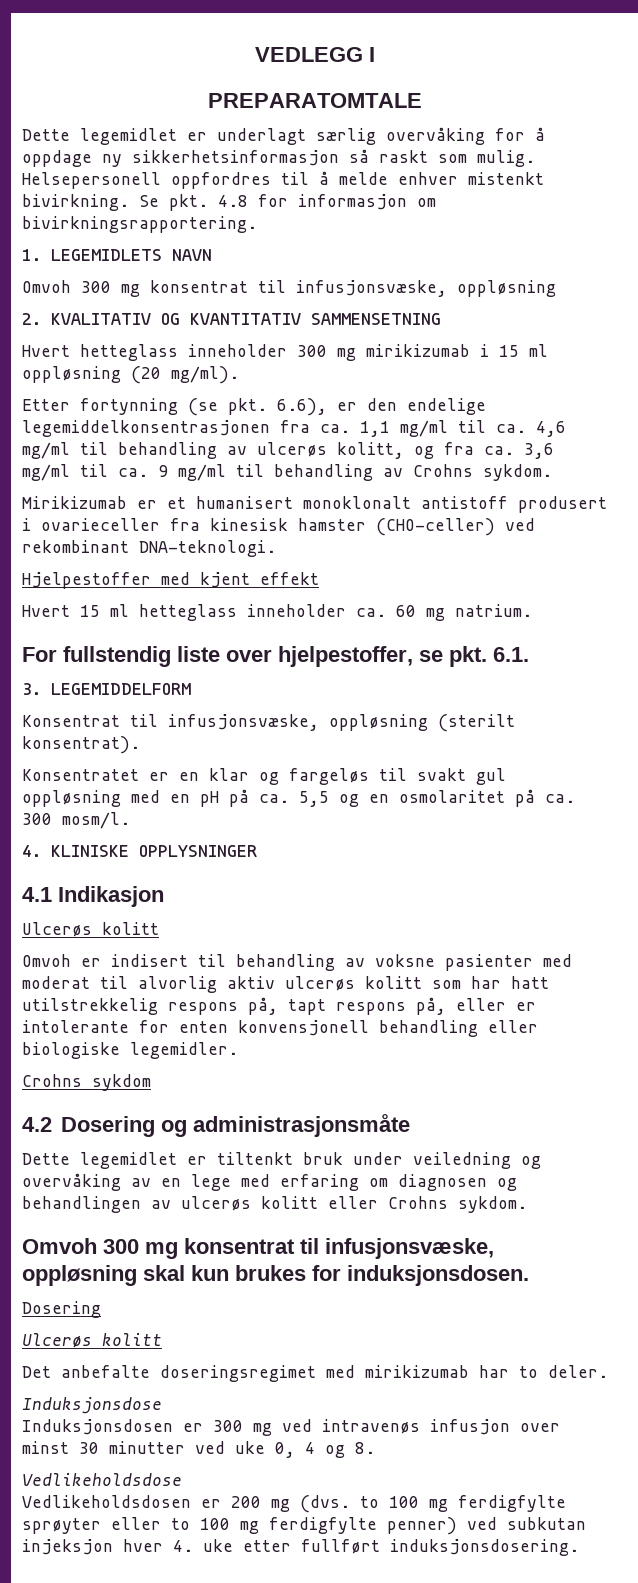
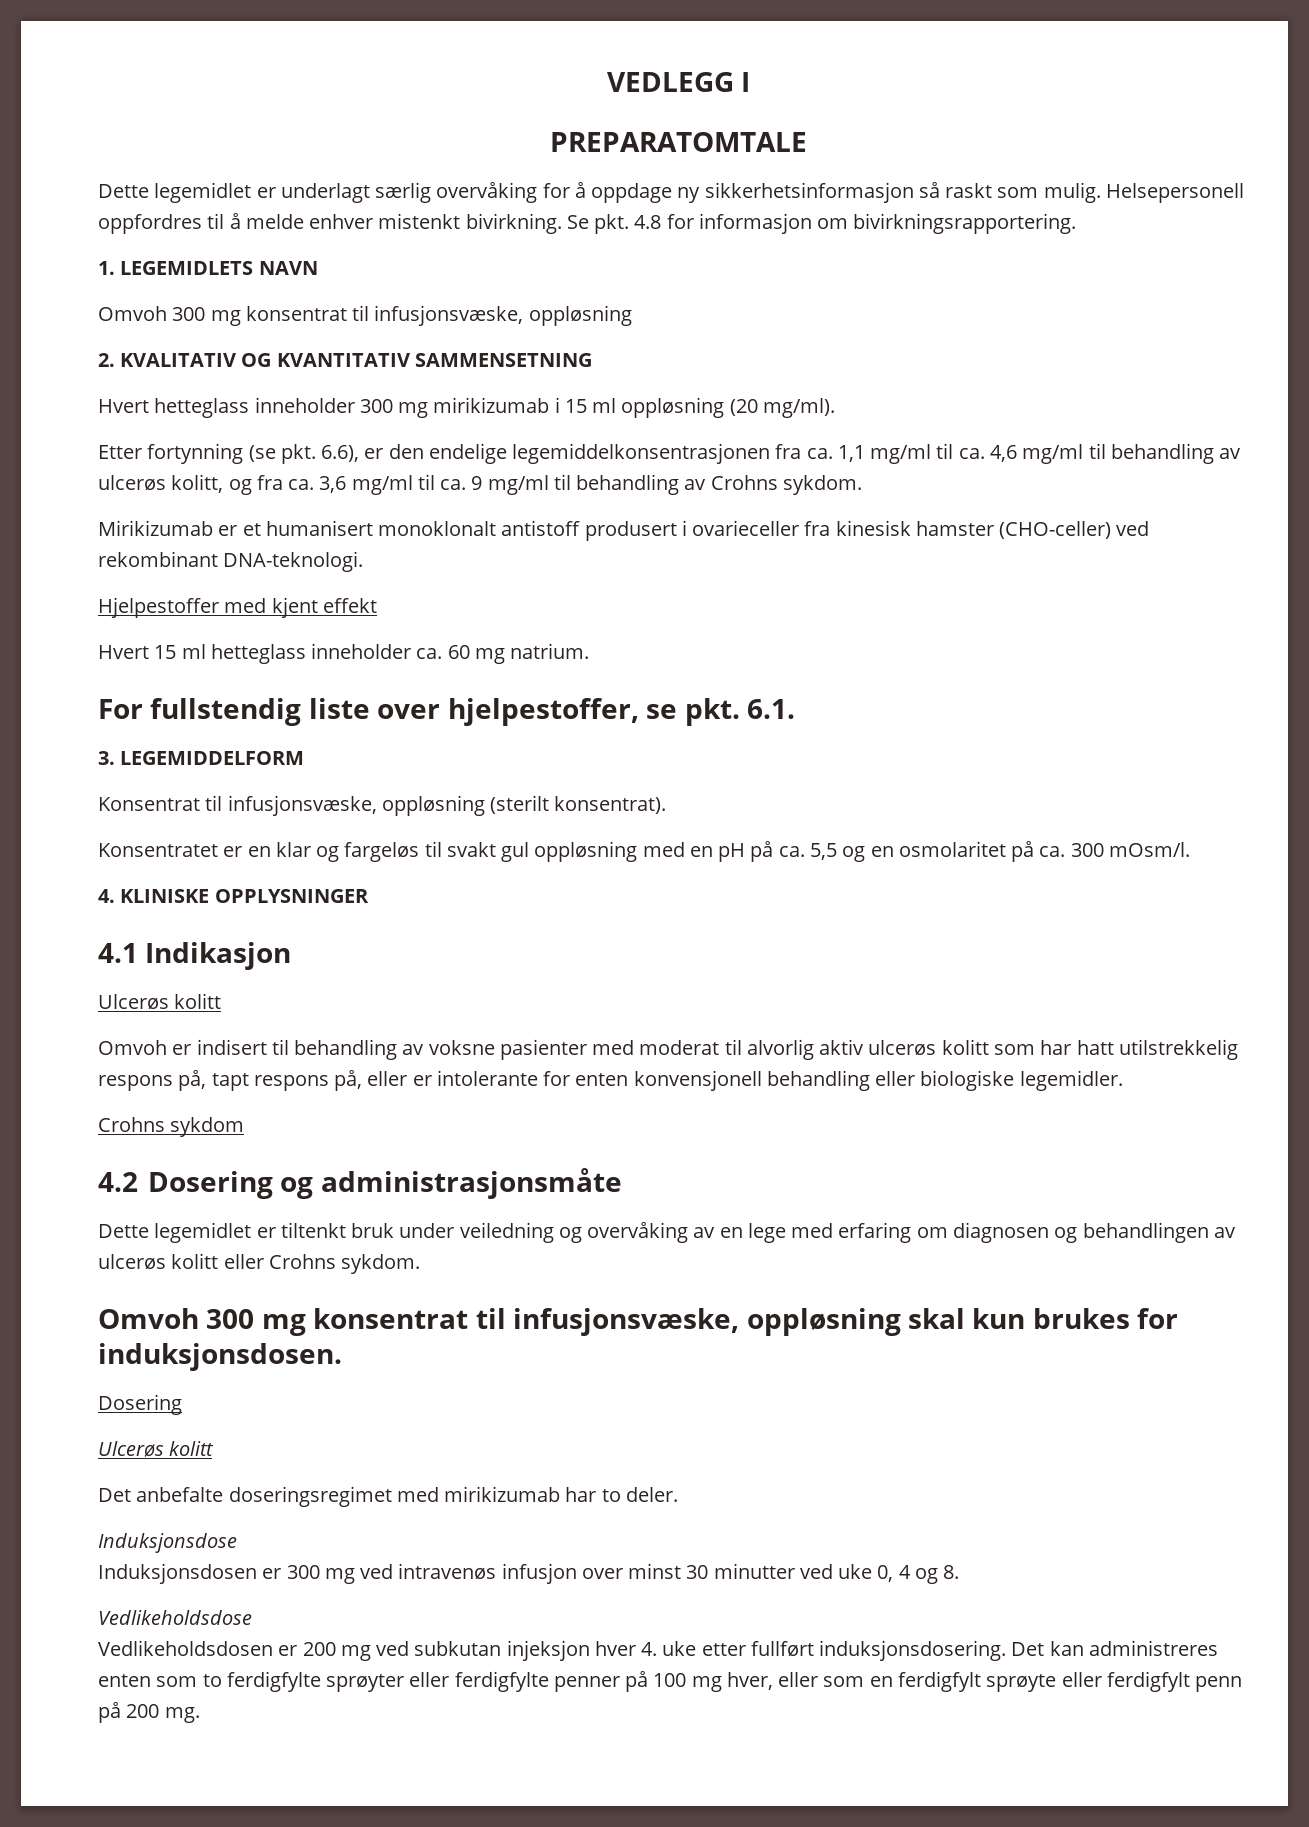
- Konsentratet er en klar og fargeløs til svakt gul oppløsning med en pH på ca. 5,5 og en osmolaritet på ca. 300 mosm/l.
+ Konsentratet er en klar og fargeløs til svakt gul oppløsning med en pH på ca. 5,5 og en osmolaritet på ca. 300 mOsm/l.
- Vedlikeholdsdosen er 200 mg (dvs. to 100 mg ferdigfylte sprøyter eller to 100 mg ferdigfylte penner) ved subkutan injeksjon hver 4. uke etter fullført induksjonsdosering.
+ Vedlikeholdsdosen er 200 mg ved subkutan injeksjon hver 4. uke etter fullført induksjonsdosering.
+ Det kan administreres enten som to ferdigfylte sprøyter eller ferdigfylte penner på 100 mg hver, eller som en ferdigfylt sprøyte eller ferdigfylt penn på 200 mg.

